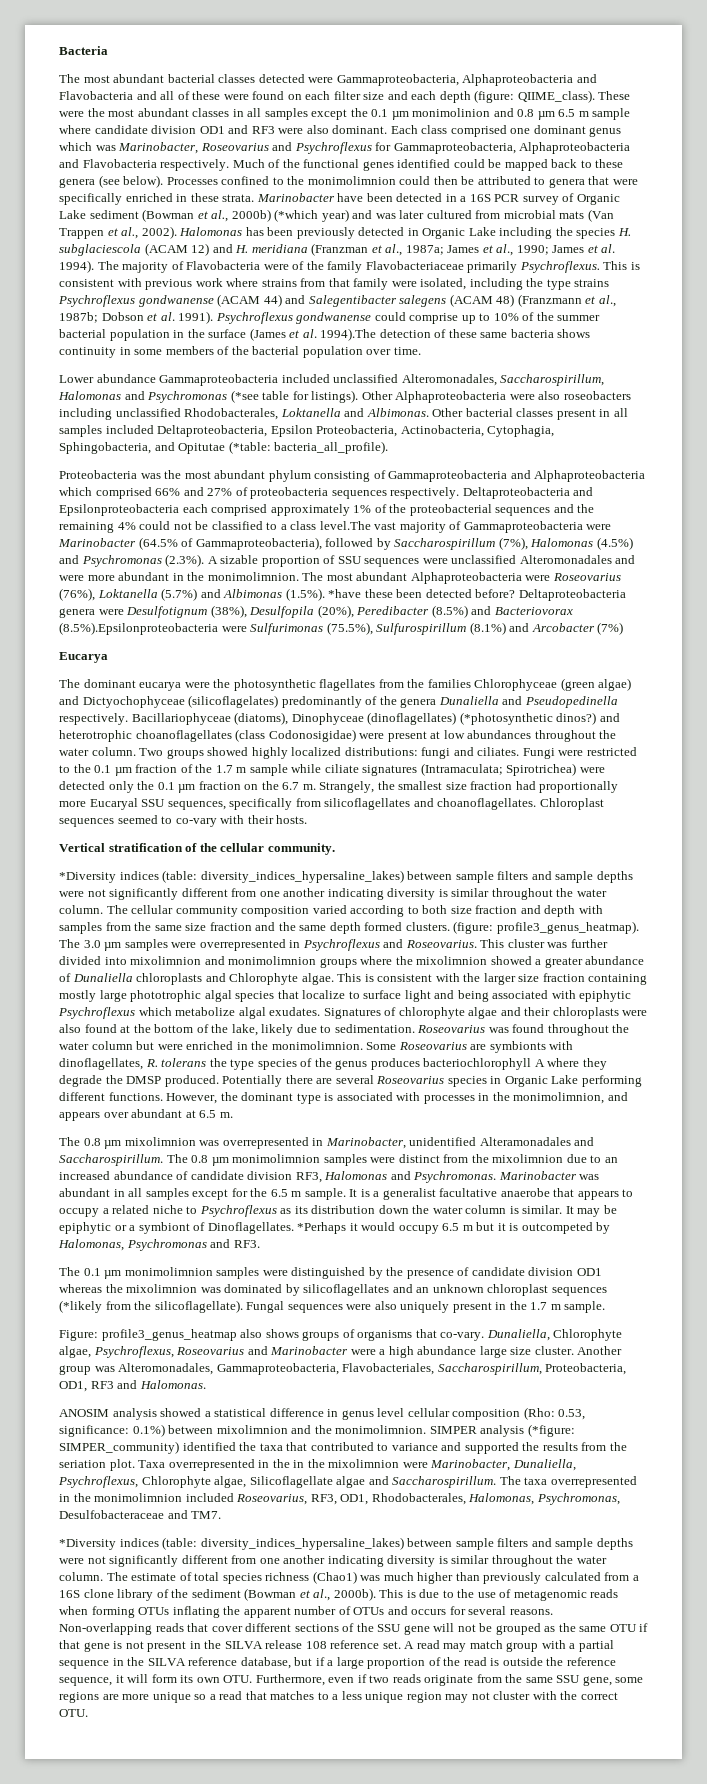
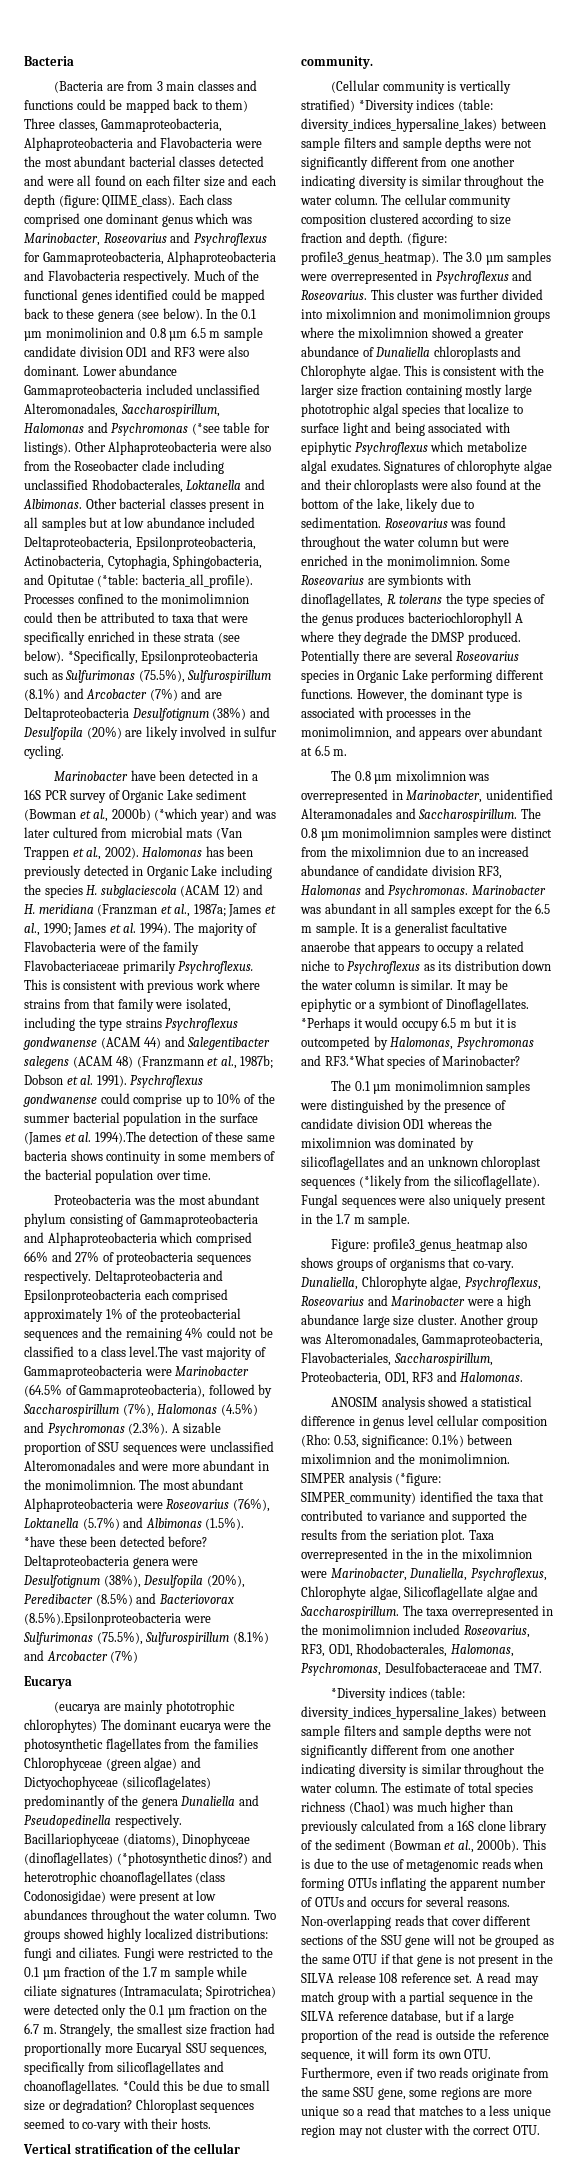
- The most abundant bacterial classes detected were Gammaproteobacteria, Alphaproteobacteria and Flavobacteria and all of these were found on each filter size and each depth (figure: QIIME_class).
+ (Bacteria are from 3 main classes and functions could be mapped back to them) Three classes, Gammaproteobacteria, Alphaproteobacteria and Flavobacteria were the most abundant bacterial classes detected and were all found on each filter size and each depth (figure: QIIME_class).
- These were the most abundant classes in all samples except the 0.1 µm monimolinion and 0.8 µm 6.5 m sample where candidate division OD1 and RF3 were also dominant.
+ In the 0.1 µm monimolinion and 0.8 µm 6.5 m sample candidate division OD1 and RF3 were also dominant. Lower abundance Gammaproteobacteria included unclassified Alteromonadales, Saccharospirillum, Halomonas and Psychromonas (*see table for listings). Other Alphaproteobacteria were also from the Roseobacter clade including unclassified Rhodobacterales, Loktanella and Albimonas. Other bacterial classes present in all samples but at low abundance included Deltaproteobacteria, Epsilonproteobacteria, Actinobacteria, Cytophagia, Sphingobacteria, and Opitutae (*table: bacteria_all_profile).
- Processes confined to the monimolimnion could then be attributed to genera that were specifically enriched in these strata. Marinobacter have been detected in a 16S PCR survey of Organic Lake sediment (Bowman et al., 2000b) (*which year) and was later cultured from microbial mats (Van Trappen et al., 2002).
+ Processes confined to the monimolimnion could then be attributed to taxa that were specifically enriched in these strata (see below). *Specifically, Epsilonproteobacteria such as Sulfurimonas (75.5%), Sulfurospirillum (8.1%) and Arcobacter (7%) and are Deltaproteobacteria Desulfotignum (38%) and Desulfopila (20%) are likely involved in sulfur cycling.
+ Marinobacter have been detected in a 16S PCR survey of Organic Lake sediment (Bowman et al., 2000b) (*which year) and was later cultured from microbial mats (Van Trappen et al., 2002).
- Lower abundance Gammaproteobacteria included unclassified Alteromonadales, Saccharospirillum, Halomonas and Psychromonas (*see table for listings). Other Alphaproteobacteria were also roseobacters including unclassified Rhodobacterales, Loktanella and Albimonas. Other bacterial classes present in all samples included Deltaproteobacteria, Epsilon Proteobacteria, Actinobacteria, Cytophagia, Sphingobacteria, and Opitutae (*table: bacteria_all_profile).
- The dominant eucarya were the photosynthetic flagellates from the families Chlorophyceae (green algae) and Dictyochophyceae (silicoflagelates) predominantly of the genera Dunaliella and Pseudopedinella respectively.
+ (eucarya are mainly phototrophic chlorophytes) The dominant eucarya were the photosynthetic flagellates from the families Chlorophyceae (green algae) and Dictyochophyceae (silicoflagelates) predominantly of the genera Dunaliella and Pseudopedinella respectively.
+ *Could this be due to small size or degradation?
  Vertical stratification of the cellular community.
- *Diversity indices (table: diversity_indices_hypersaline_lakes) between sample filters and sample depths were not significantly different from one another indicating diversity is similar throughout the water column.
+ (Cellular community is vertically stratified) *Diversity indices (table: diversity_indices_hypersaline_lakes) between sample filters and sample depths were not significantly different from one another indicating diversity is similar throughout the water column.
- The cellular community composition varied according to both size fraction and depth with samples from the same size fraction and the same depth formed clusters.
+ The cellular community composition clustered according to size fraction and depth.
- *Perhaps it would occupy 6.5 m but it is outcompeted by Halomonas, Psychromonas and RF3.
+ *Perhaps it would occupy 6.5 m but it is outcompeted by Halomonas, Psychromonas and RF3.*What species of Marinobacter?

